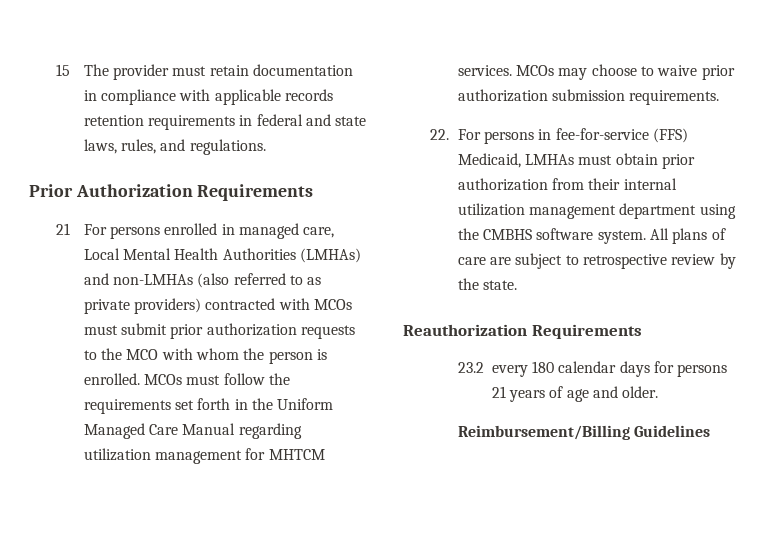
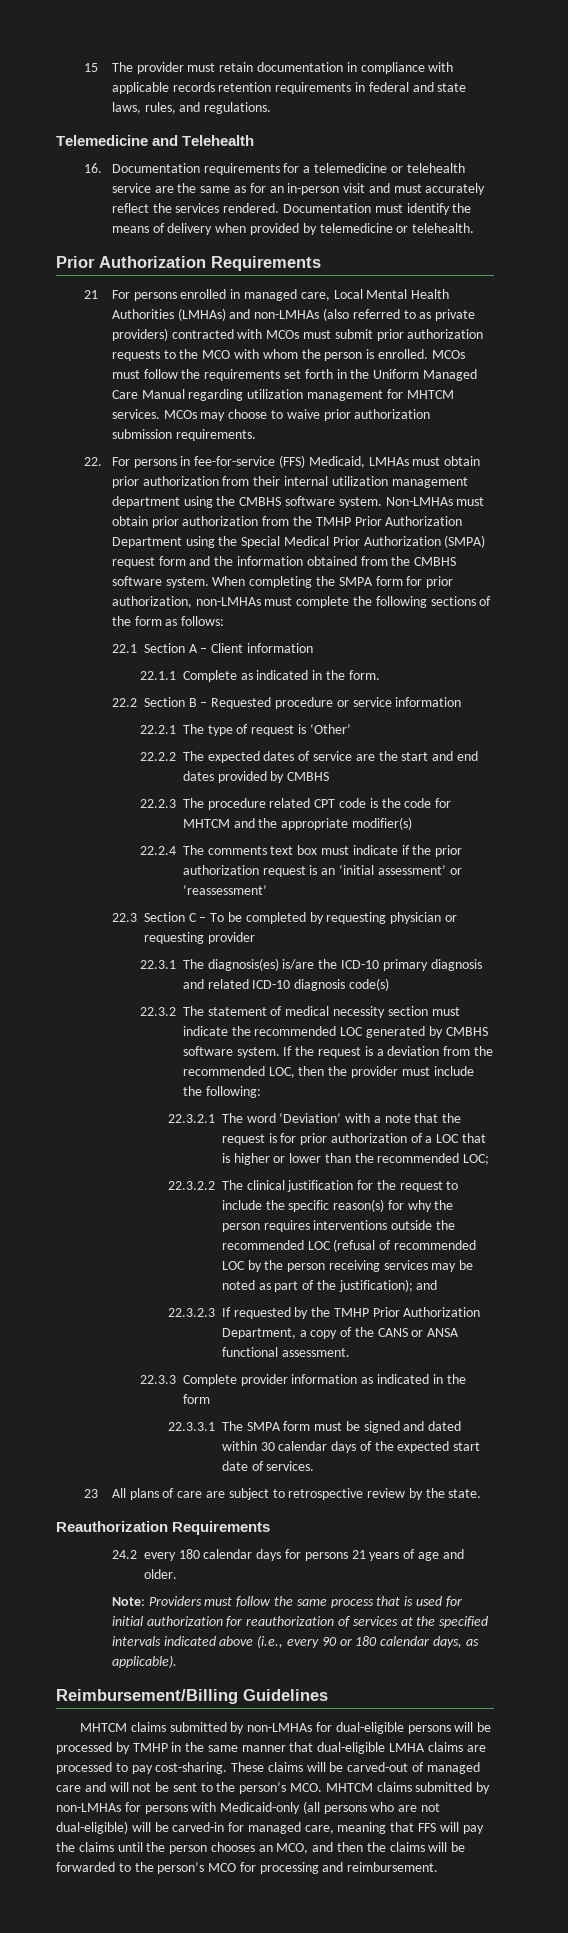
+ Telemedicine and Telehealth
+ 16. Documentation requirements for a telemedicine or telehealth service are the same as for an in-person visit and must accurately reflect the services rendered. Documentation must identify the means of delivery when provided by telemedicine or telehealth.
- All plans of care are subject to retrospective review by the state.
+ Non-LMHAs must obtain prior authorization from the TMHP Prior Authorization Department using the Special Medical Prior Authorization (SMPA) request form and the information obtained from the CMBHS software system. When completing the SMPA form for prior authorization, non-LMHAs must complete the following sections of the form as follows:
+ 22.1 Section A – Client information
+ 22.1.1 Complete as indicated in the form.
+ 22.2 Section B – Requested procedure or service information
+ 22.2.1 The type of request is ‘Other’
+ 22.2.2 The expected dates of service are the start and end dates provided by CMBHS
+ 22.2.3 The procedure related CPT code is the code for MHTCM and the appropriate modifier(s)
+ 22.2.4 The comments text box must indicate if the prior authorization request is an ‘initial assessment’ or ‘reassessment’
+ 22.3 Section C – To be completed by requesting physician or requesting provider
+ 22.3.1 The diagnosis(es) is/are the ICD-10 primary diagnosis and related ICD-10 diagnosis code(s)
+ 22.3.2 The statement of medical necessity section must indicate the recommended LOC generated by CMBHS software system. If the request is a deviation from the recommended LOC, then the provider must include the following:
+ 22.3.2.1 The word ‘Deviation’ with a note that the request is for prior authorization of a LOC that is higher or lower than the recommended LOC;
+ 22.3.2.2 The clinical justification for the request to include the specific reason(s) for why the person requires interventions outside the recommended LOC (refusal of recommended LOC by the person receiving services may be noted as part of the justification); and
+ 22.3.2.3 If requested by the TMHP Prior Authorization Department, a copy of the CANS or ANSA functional assessment.
+ 22.3.3 Complete provider information as indicated in the form
+ 22.3.3.1 The SMPA form must be signed and dated within 30 calendar days of the expected start date of services.
+ 23 All plans of care are subject to retrospective review by the state.
- 23.2 every 180 calendar days for persons 21 years of age and older.
+ 24.2 every 180 calendar days for persons 21 years of age and older.
+ Note: Providers must follow the same process that is used for initial authorization for reauthorization of services at the specified intervals indicated above (i.e., every 90 or 180 calendar days, as applicable).
  Reimbursement/Billing Guidelines
+ MHTCM claims submitted by non-LMHAs for dual-eligible persons will be processed by TMHP in the same manner that dual-eligible LMHA claims are processed to pay cost-sharing. These claims will be carved-out of managed care and will not be sent to the person’s MCO. MHTCM claims submitted by non-LMHAs for persons with Medicaid-only (all persons who are not dual-eligible) will be carved-in for managed care, meaning that FFS will pay the claims until the person chooses an MCO, and then the claims will be forwarded to the person’s MCO for processing and reimbursement.

